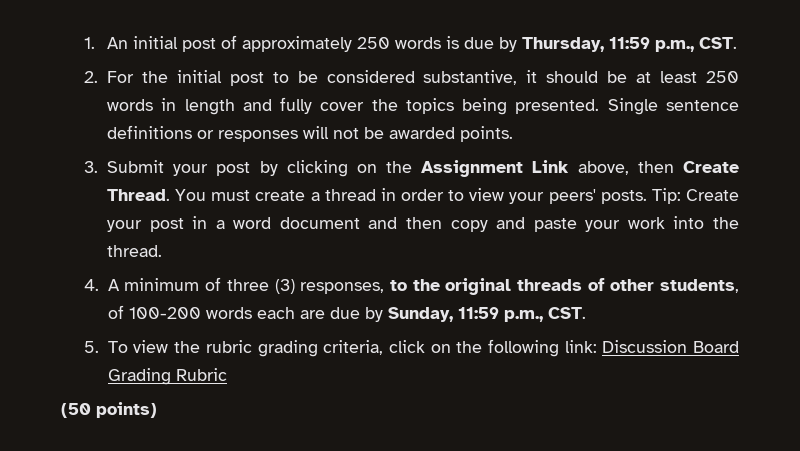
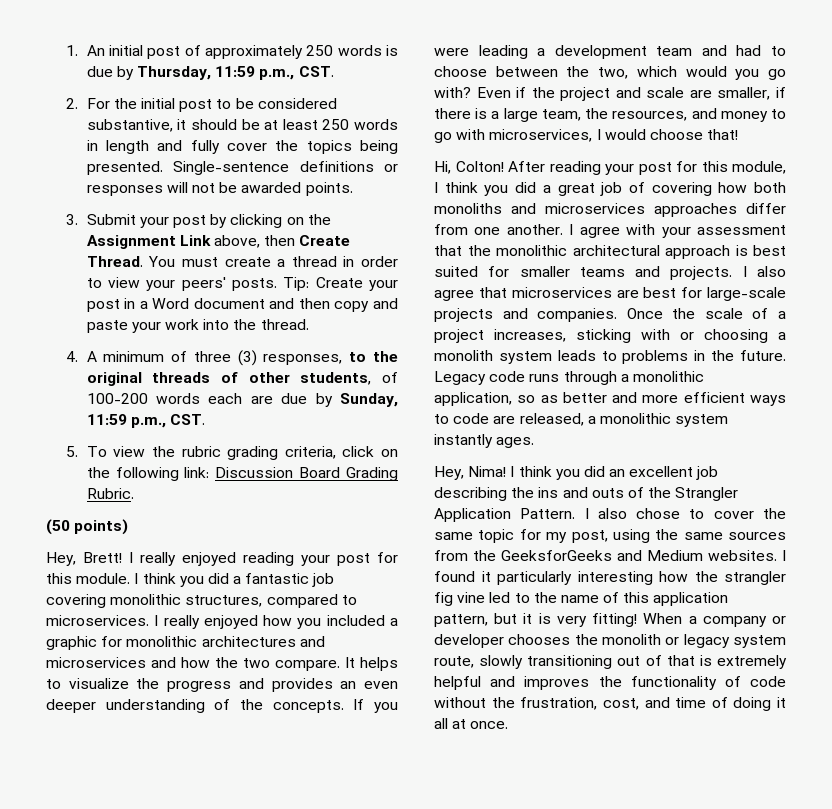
- Single sentence definitions or responses will not be awarded points.
+ Single-sentence definitions or responses will not be awarded points.
- Tip: Create your post in a word document and then copy and paste your work into the thread.
+ Tip: Create your post in a Word document and then copy and paste your work into the thread.
- 5. To view the rubric grading criteria, click on the following link: Discussion Board Grading Rubric
+ 5. To view the rubric grading criteria, click on the following link: Discussion Board Grading Rubric.
+ Hey, Brett! I really enjoyed reading your post for this module. I think you did a fantastic job covering monolithic structures, compared to microservices. I really enjoyed how you included a graphic for monolithic architectures and microservices and how the two compare. It helps to visualize the progress and provides an even deeper understanding of the concepts. If you were leading a development team and had to choose between the two, which would you go with? Even if the project and scale are smaller, if there is a large team, the resources, and money to go with microservices, I would choose that!
+ Hi, Colton! After reading your post for this module, I think you did a great job of covering how both monoliths and microservices approaches differ from one another. I agree with your assessment that the monolithic architectural approach is best suited for smaller teams and projects. I also agree that microservices are best for large-scale projects and companies. Once the scale of a project increases, sticking with or choosing a monolith system leads to problems in the future. Legacy code runs through a monolithic application, so as better and more efficient ways to code are released, a monolithic system instantly ages.
+ Hey, Nima! I think you did an excellent job describing the ins and outs of the Strangler Application Pattern. I also chose to cover the same topic for my post, using the same sources from the GeeksforGeeks and Medium websites. I found it particularly interesting how the strangler fig vine led to the name of this application pattern, but it is very fitting! When a company or developer chooses the monolith or legacy system route, slowly transitioning out of that is extremely helpful and improves the functionality of code without the frustration, cost, and time of doing it all at once.

